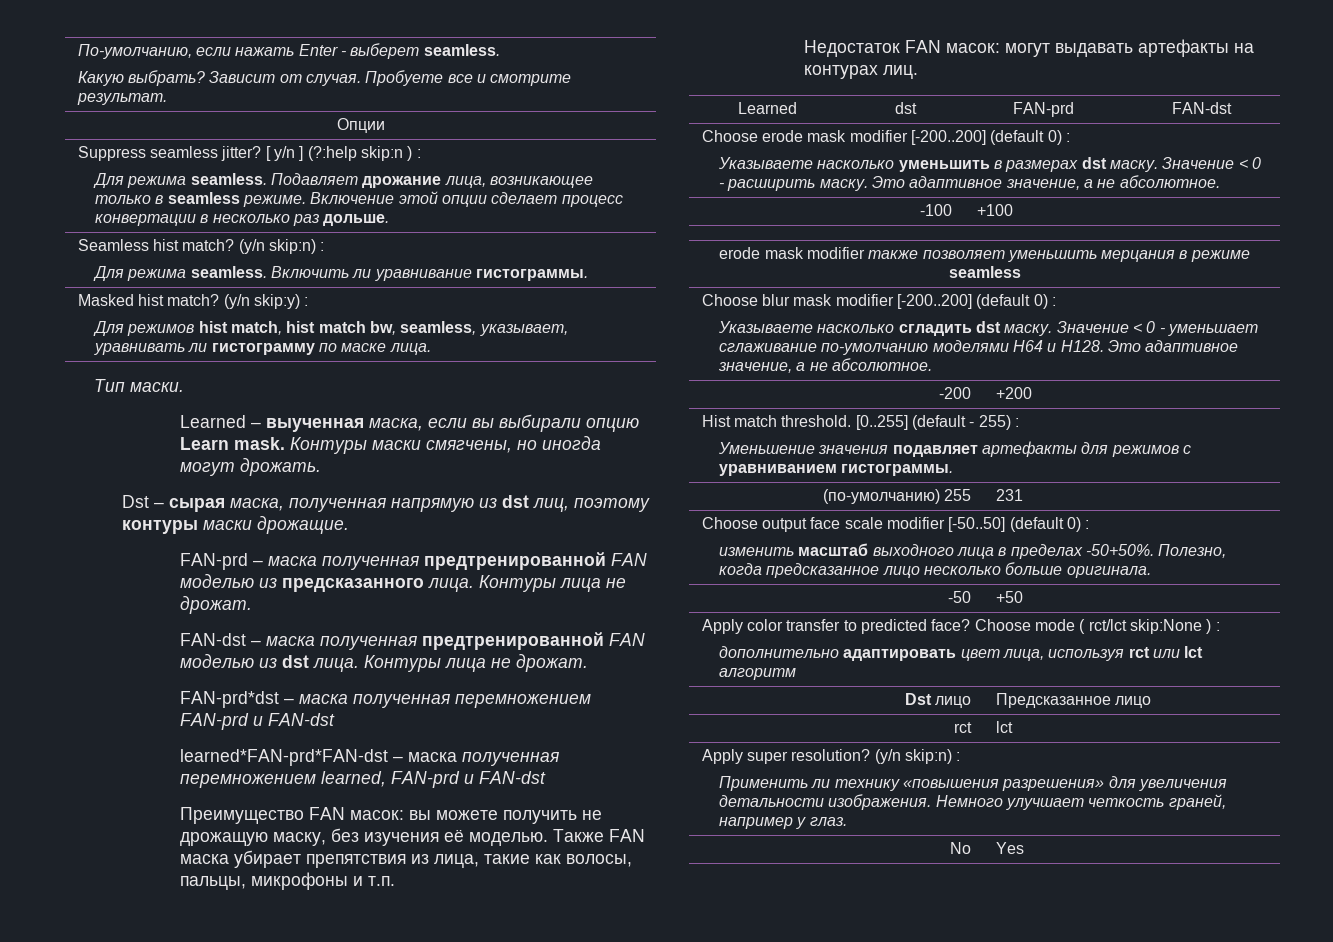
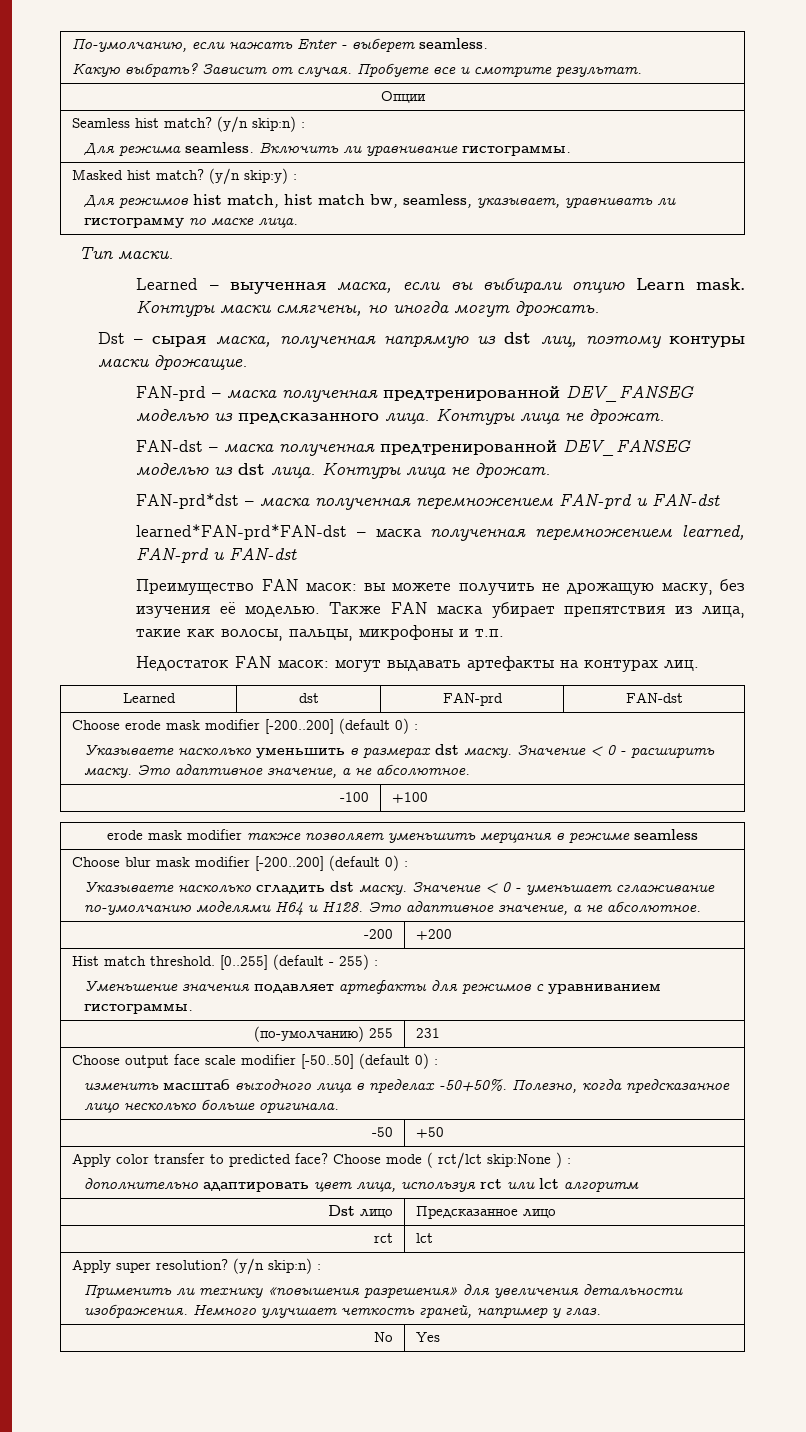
- Suppress seamless jitter? [ y/n ] (?:help skip:n ) :
- Для режима seamless. Подавляет дрожание лица, возникающее только в seamless режиме. Включение этой опции сделает процесс конвертации в несколько раз дольше.
- FAN-prd – маска полученная предтренированной FAN моделью из предсказанного лица.
+ FAN-prd – маска полученная предтренированной DEV_FANSEG моделью из предсказанного лица.
- FAN-dst – маска полученная предтренированной FAN моделью из dst лица.
+ FAN-dst – маска полученная предтренированной DEV_FANSEG моделью из dst лица.

